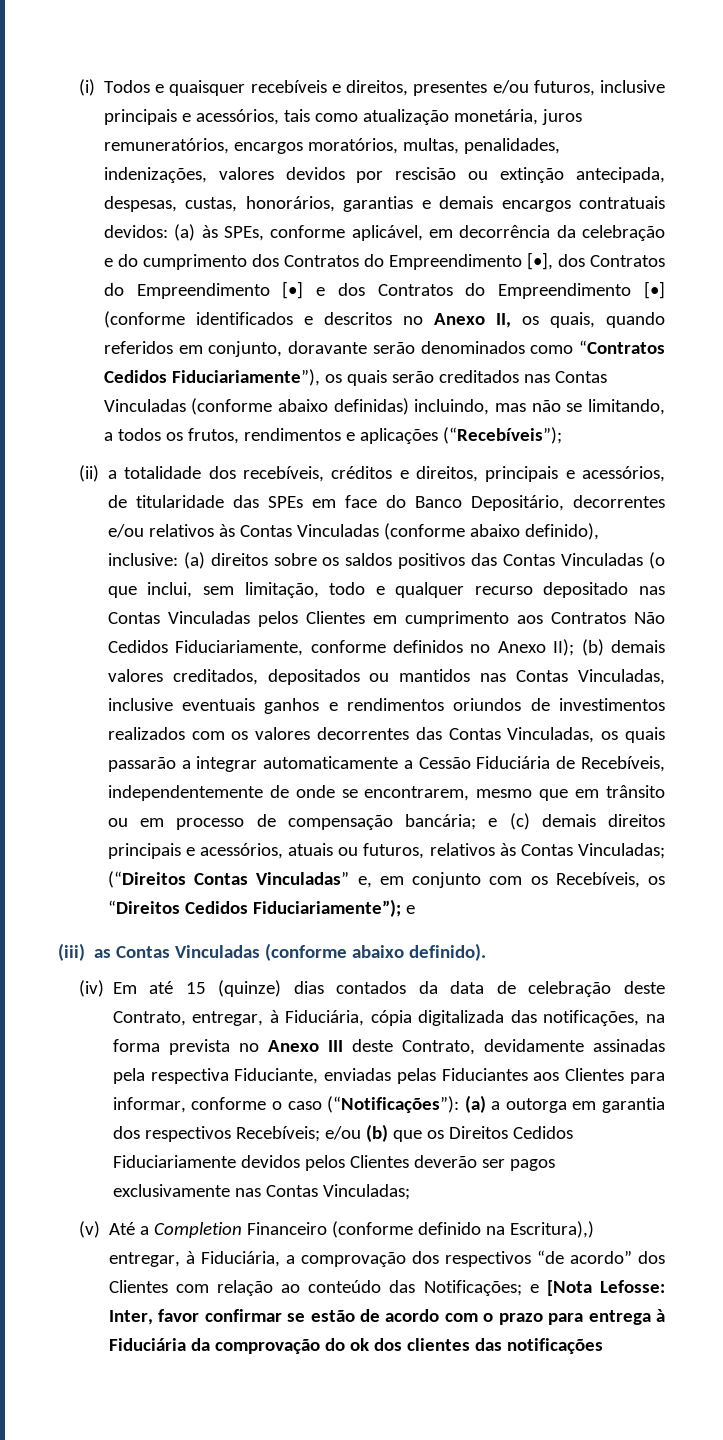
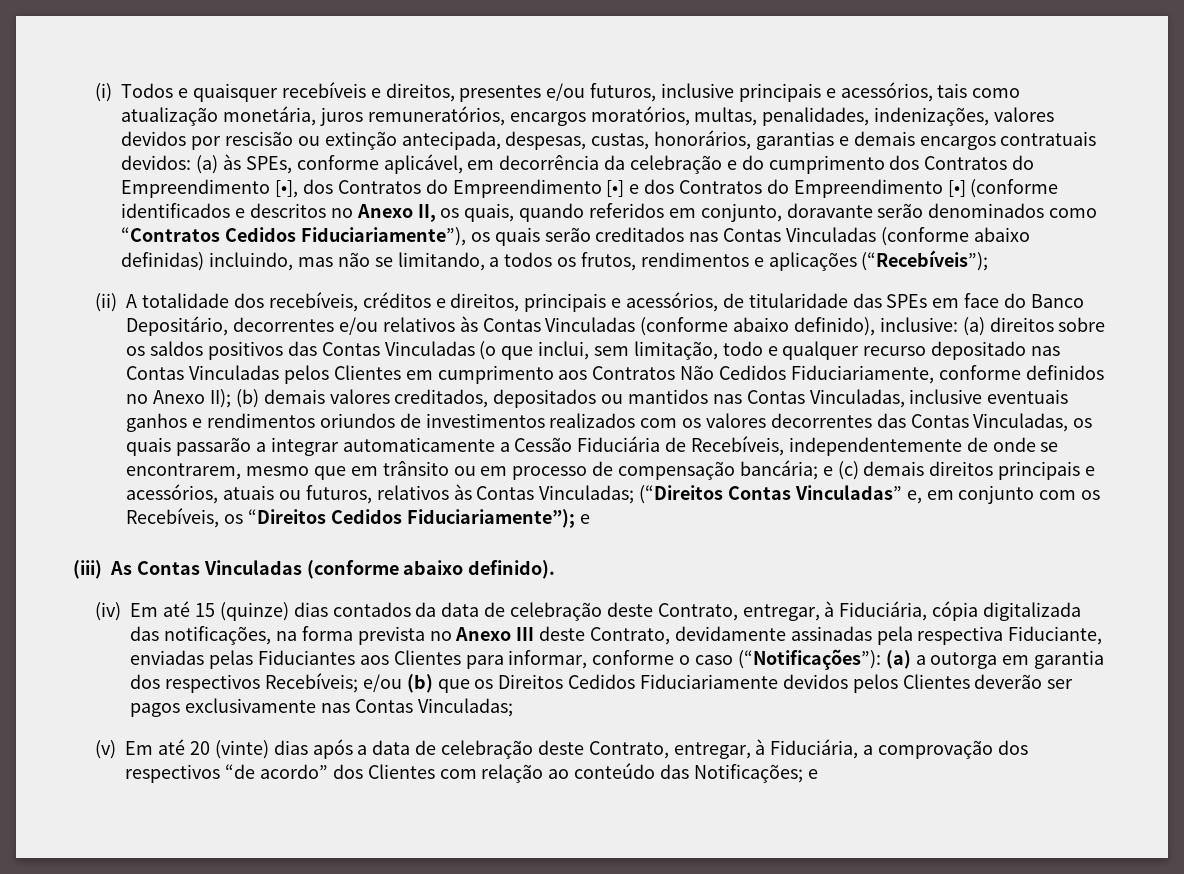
- (ii) a totalidade dos recebíveis, créditos e direitos, principais e acessórios, de titularidade das SPEs em face do Banco Depositário, decorrentes e/ou relativos às Contas Vinculadas (conforme abaixo definido), inclusive:
+ (ii) A totalidade dos recebíveis, créditos e direitos, principais e acessórios, de titularidade das SPEs em face do Banco Depositário, decorrentes e/ou relativos às Contas Vinculadas (conforme abaixo definido), inclusive:
- (iii) as Contas Vinculadas (conforme abaixo definido).
+ (iii) As Contas Vinculadas (conforme abaixo definido).
- (v) Até a Completion Financeiro (conforme definido na Escritura),) entregar, à Fiduciária, a comprovação dos respectivos “de acordo” dos Clientes com relação ao conteúdo das Notificações; e [Nota Lefosse: Inter, favor confirmar se estão de acordo com o prazo para entrega à Fiduciária da comprovação do ok dos clientes das notificações
+ (v) Em até 20 (vinte) dias após a data de celebração deste Contrato, entregar, à Fiduciária, a comprovação dos respectivos “de acordo” dos Clientes com relação ao conteúdo das Notificações; e

